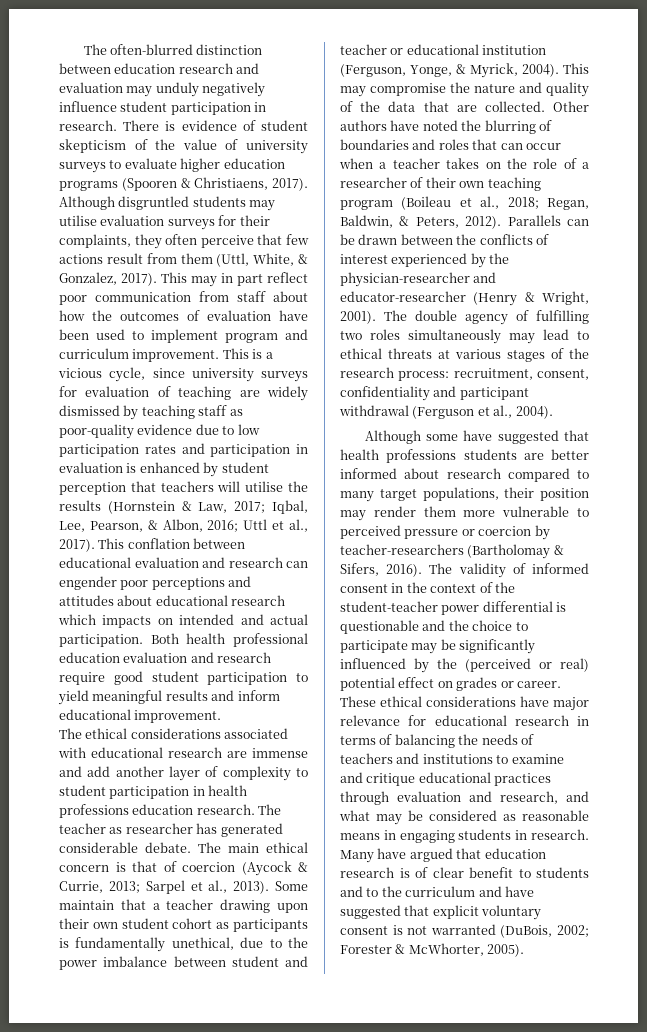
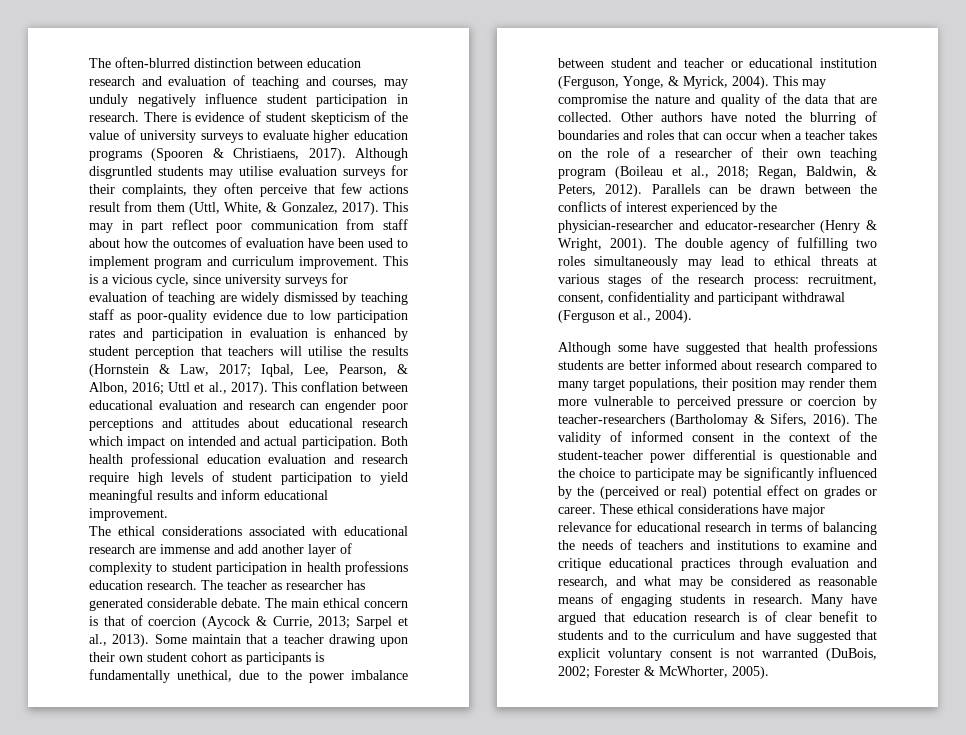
- The often-blurred distinction between education research and evaluation may unduly negatively influence student participation in research.
+ The often-blurred distinction between education research and evaluation of teaching and courses, may unduly negatively influence student participation in research.
- This conflation between educational evaluation and research can engender poor perceptions and attitudes about educational research which impacts on intended and actual participation.
+ This conflation between educational evaluation and research can engender poor perceptions and attitudes about educational research which impact on intended and actual participation.
- Both health professional education evaluation and research require good student participation to yield meaningful results and inform educational improvement.
+ Both health professional education evaluation and research require high levels of student participation to yield meaningful results and inform educational improvement.
- These ethical considerations have major relevance for educational research in terms of balancing the needs of teachers and institutions to examine and critique educational practices through evaluation and research, and what may be considered as reasonable means in engaging students in research.
+ These ethical considerations have major relevance for educational research in terms of balancing the needs of teachers and institutions to examine and critique educational practices through evaluation and research, and what may be considered as reasonable means of engaging students in research.

